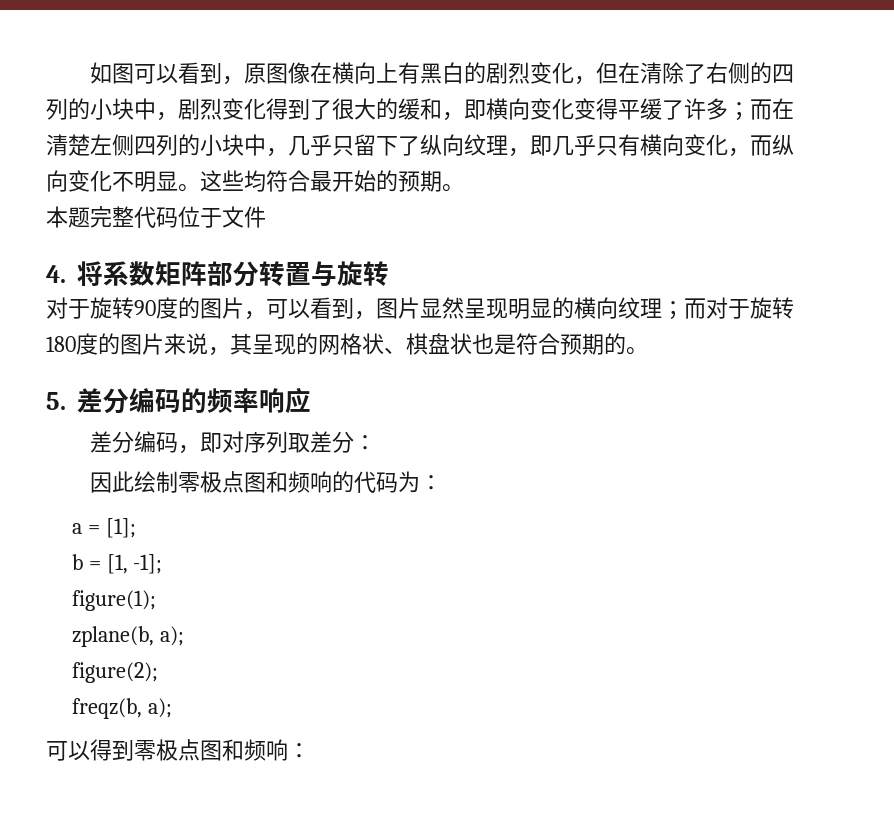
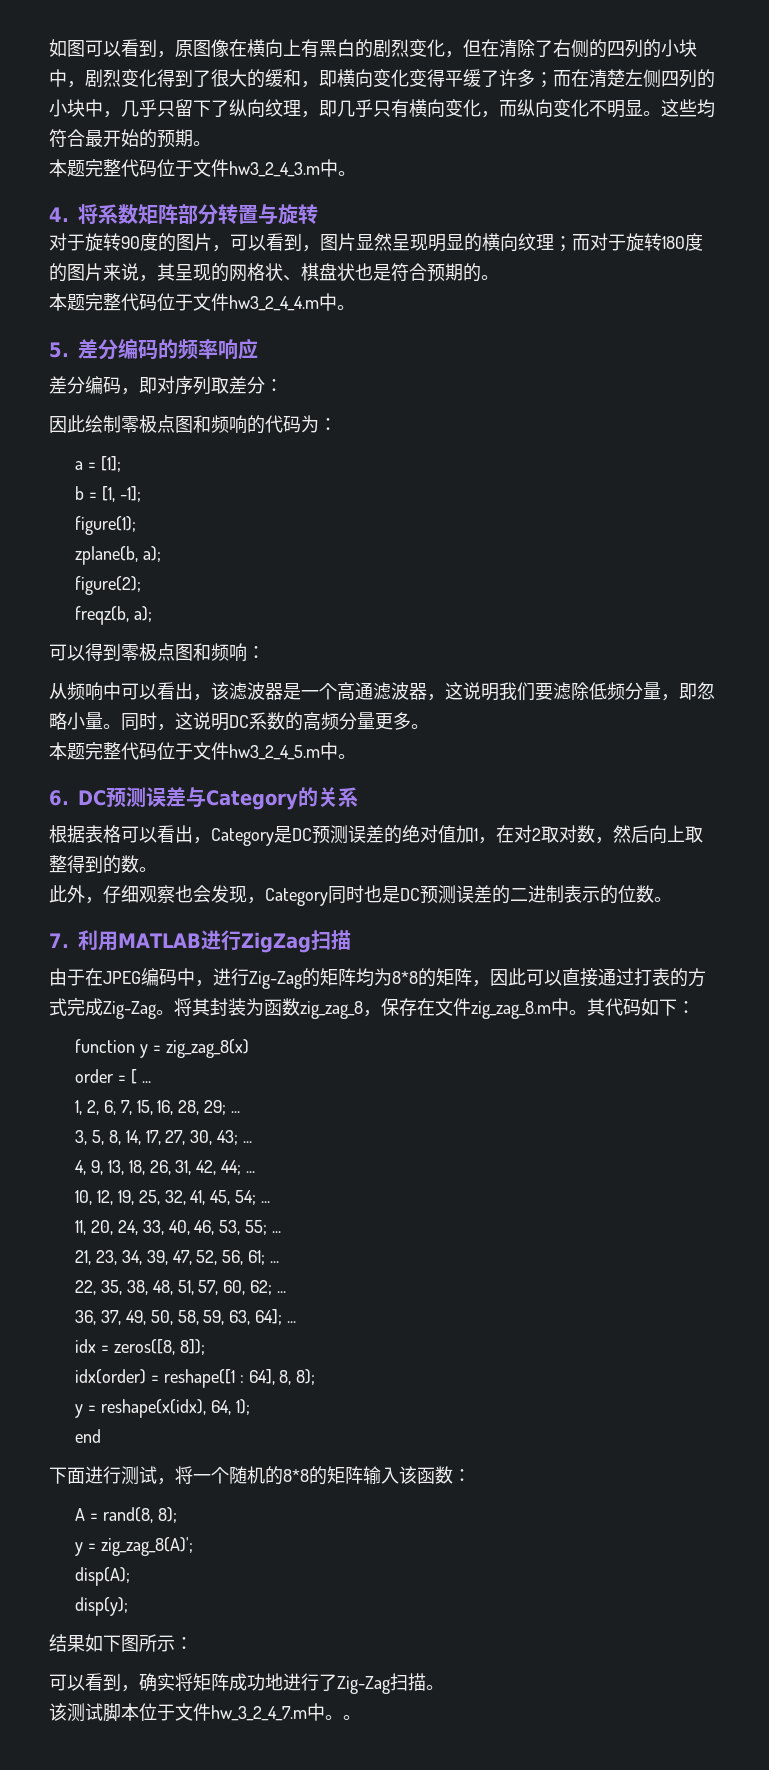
- 本题完整代码位于文件
+ 本题完整代码位于文件hw3_2_4_3.m中。
+ 本题完整代码位于文件hw3_2_4_4.m中。
+ 从频响中可以看出，该滤波器是一个高通滤波器，这说明我们要滤除低频分量，即忽略小量。同时，这说明DC系数的高频分量更多。
+ 本题完整代码位于文件hw3_2_4_5.m中。
+ 6. DC预测误差与Category的关系
+ 根据表格可以看出，Category是DC预测误差的绝对值加1，在对2取对数，然后向上取整得到的数。
+ 此外，仔细观察也会发现，Category同时也是DC预测误差的二进制表示的位数。
+ 7.利用MATLAB进行ZigZag扫描
+ 由于在JPEG编码中，进行Zig-Zag的矩阵均为8*8的矩阵，因此可以直接通过打表的方式完成Zig-Zag。将其封装为函数zig_zag_8，保存在文件zig_zag_8.m中。其代码如下：
+ function y = zig_zag_8(x)
+ order = [ ...
+ 1, 2, 6, 7, 15, 16, 28, 29; ...
+ 3, 5, 8, 14, 17, 27, 30, 43; ...
+ 4, 9, 13, 18, 26, 31, 42, 44; ...
+ 10, 12, 19, 25, 32, 41, 45, 54; ...
+ 11, 20, 24, 33, 40, 46, 53, 55; ...
+ 21, 23, 34, 39, 47, 52, 56, 61; ...
+ 22, 35, 38, 48, 51, 57, 60, 62; ...
+ 36, 37, 49, 50, 58, 59, 63, 64]; ...
+ idx = zeros([8, 8]);
+ idx(order) = reshape([1 : 64], 8, 8);
+ y = reshape(x(idx), 64, 1);
+ end
+ 下面进行测试，将一个随机的8*8的矩阵输入该函数：
+ A = rand(8, 8);
+ y = zig_zag_8(A)';
+ disp(A);
+ disp(y);
+ 结果如下图所示：
+ 可以看到，确实将矩阵成功地进行了Zig-Zag扫描。
+ 该测试脚本位于文件hw_3_2_4_7.m中。。

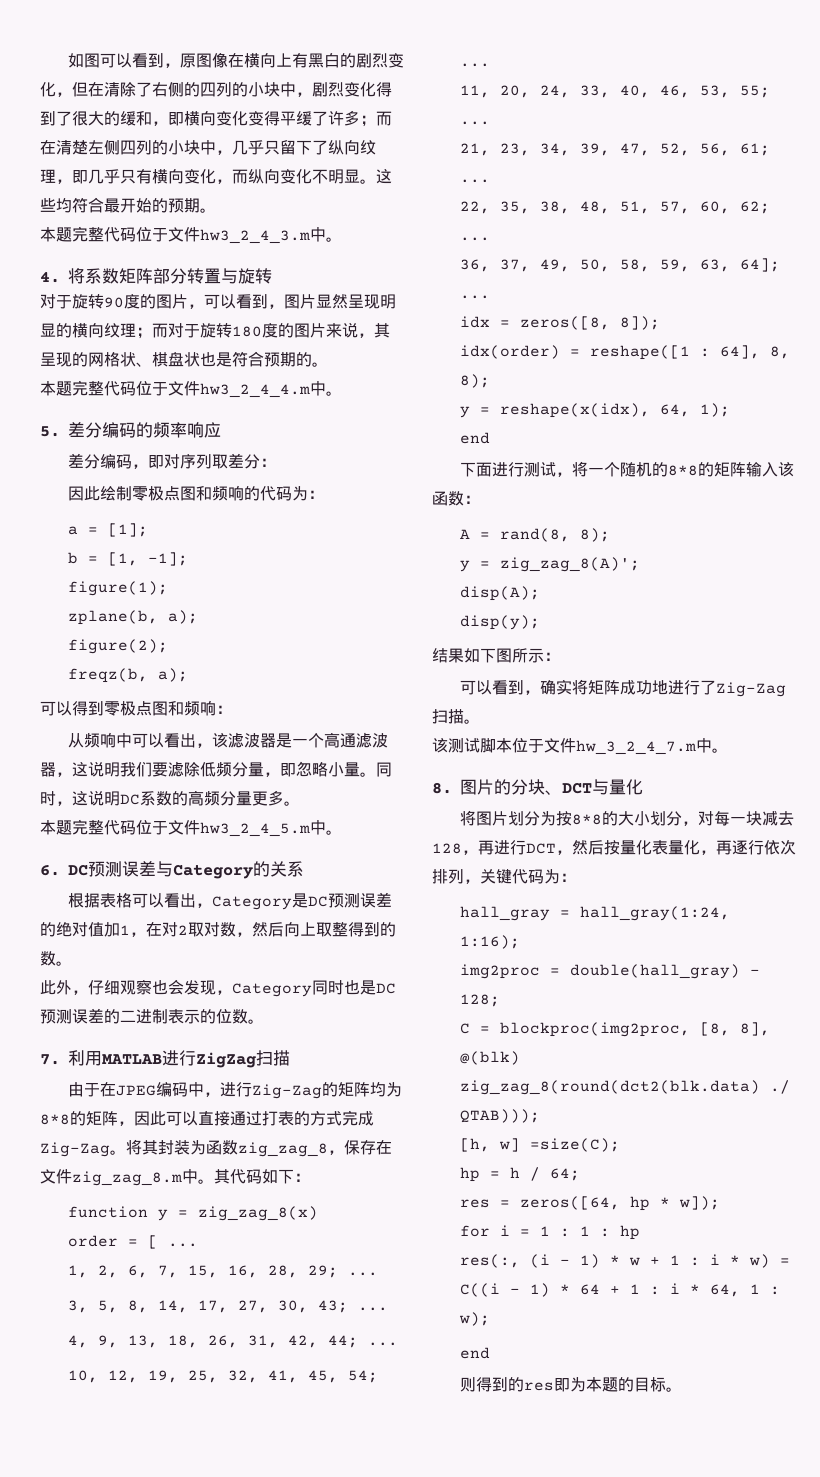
- 该测试脚本位于文件hw_3_2_4_7.m中。。
+ 该测试脚本位于文件hw_3_2_4_7.m中。
+ 8.图片的分块、DCT与量化
+ 将图片划分为按8*8的大小划分，对每一块减去128，再进行DCT，然后按量化表量化，再逐行依次排列，关键代码为：
+ hall_gray = hall_gray(1:24, 1:16);
+ img2proc = double(hall_gray) - 128;
+ C = blockproc(img2proc, [8, 8], @(blk) zig_zag_8(round(dct2(blk.data) ./ QTAB)));
+ [h, w] =size(C);
+ hp = h / 64;
+ res = zeros([64, hp * w]);
+ for i = 1 : 1 : hp
+ res(:, (i - 1) * w + 1 : i * w) = C((i - 1) * 64 + 1 : i * 64, 1 : w);
+ end
+ 则得到的res即为本题的目标。

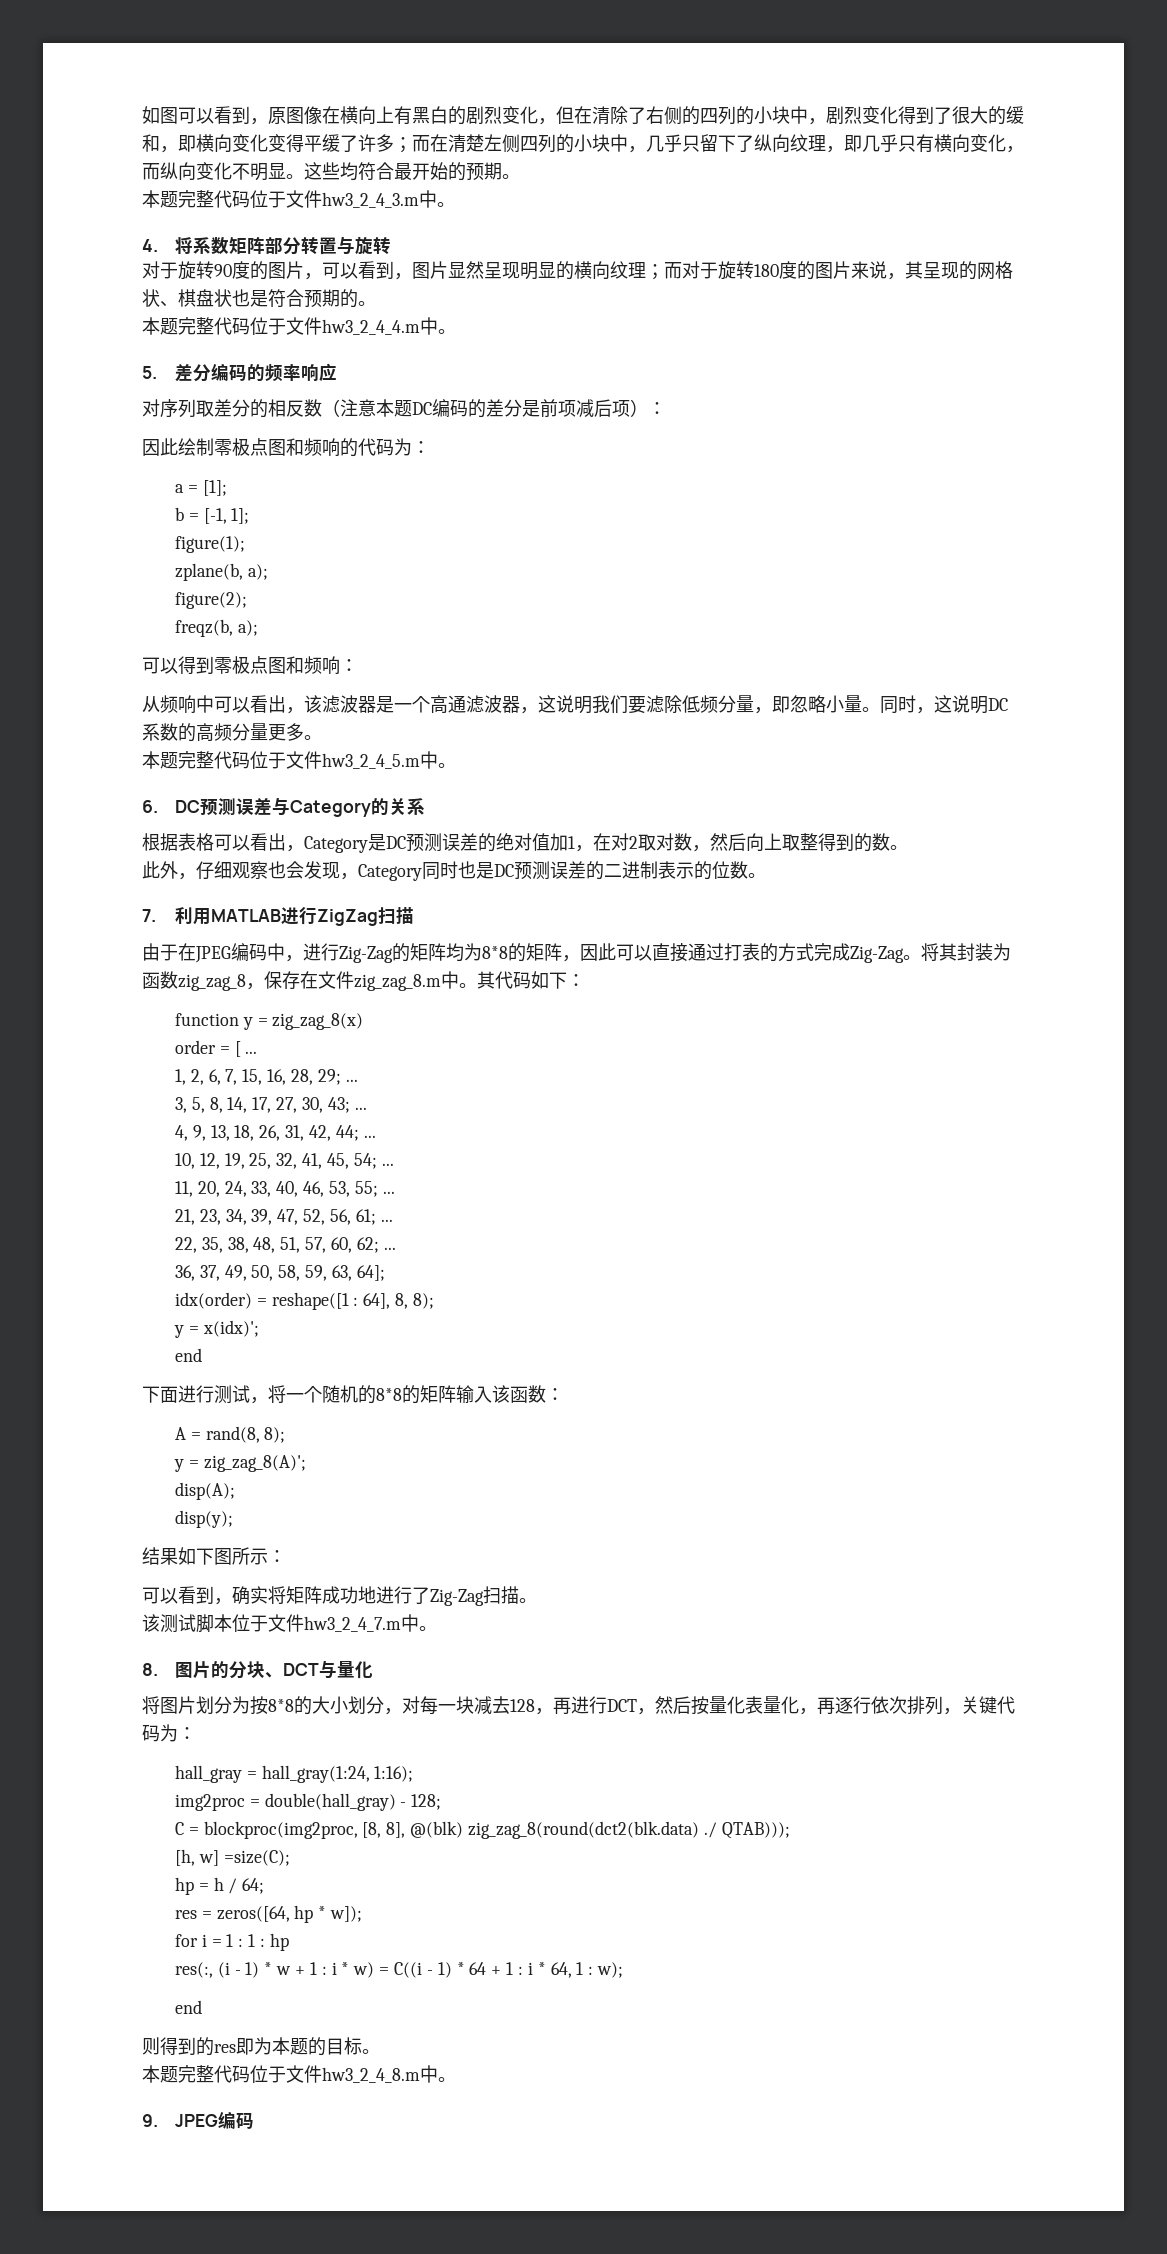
- 差分编码，即对序列取差分：
+ 对序列取差分的相反数（注意本题DC编码的差分是前项减后项）：
- b = [1, -1];
+ b = [-1, 1];
- 36, 37, 49, 50, 58, 59, 63, 64]; ...
- idx = zeros([8, 8]);
+ 36, 37, 49, 50, 58, 59, 63, 64];
- y = reshape(x(idx), 64, 1);
+ y = x(idx)';
- 该测试脚本位于文件hw_3_2_4_7.m中。
+ 该测试脚本位于文件hw3_2_4_7.m中。
+ 本题完整代码位于文件hw3_2_4_8.m中。
+ 9. JPEG编码

